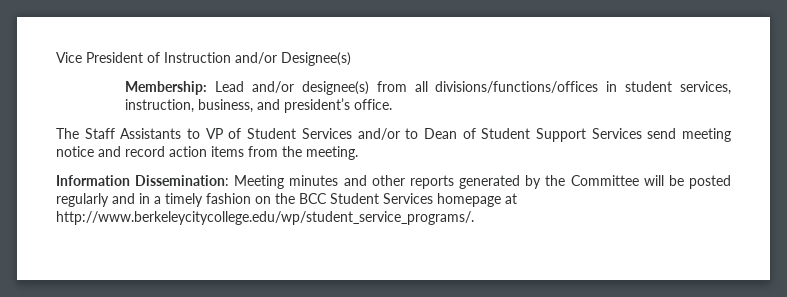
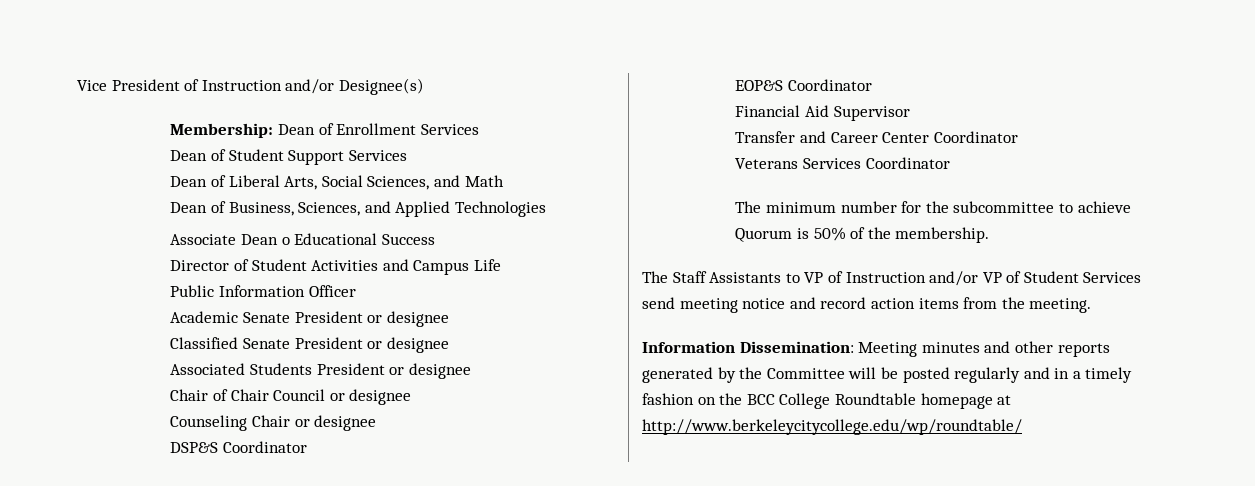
- Membership: Lead and/or designee(s) from all divisions/functions/offices in student services, instruction, business, and president’s office.
+ Membership: Dean of Enrollment Services
+ Dean of Student Support Services
+ Dean of Liberal Arts, Social Sciences, and Math
+ Dean of Business, Sciences, and Applied Technologies
+ Associate Dean o Educational Success
+ Director of Student Activities and Campus Life
+ Public Information Officer
+ Academic Senate President or designee
+ Classified Senate President or designee
+ Associated Students President or designee
+ Chair of Chair Council or designee
+ Counseling Chair or designee
+ DSP&S Coordinator
+ EOP&S Coordinator
+ Financial Aid Supervisor
+ Transfer and Career Center Coordinator
+ Veterans Services Coordinator
+ The minimum number for the subcommittee to achieve Quorum is 50% of the membership.
- The Staff Assistants to VP of Student Services and/or to Dean of Student Support Services send meeting notice and record action items from the meeting.
+ The Staff Assistants to VP of Instruction and/or VP of Student Services send meeting notice and record action items from the meeting.
- Information Dissemination: Meeting minutes and other reports generated by the Committee will be posted regularly and in a timely fashion on the BCC Student Services homepage at http://www.berkeleycitycollege.edu/wp/student_service_programs/.
+ Information Dissemination: Meeting minutes and other reports generated by the Committee will be posted regularly and in a timely fashion on the BCC College Roundtable homepage at http://www.berkeleycitycollege.edu/wp/roundtable/

